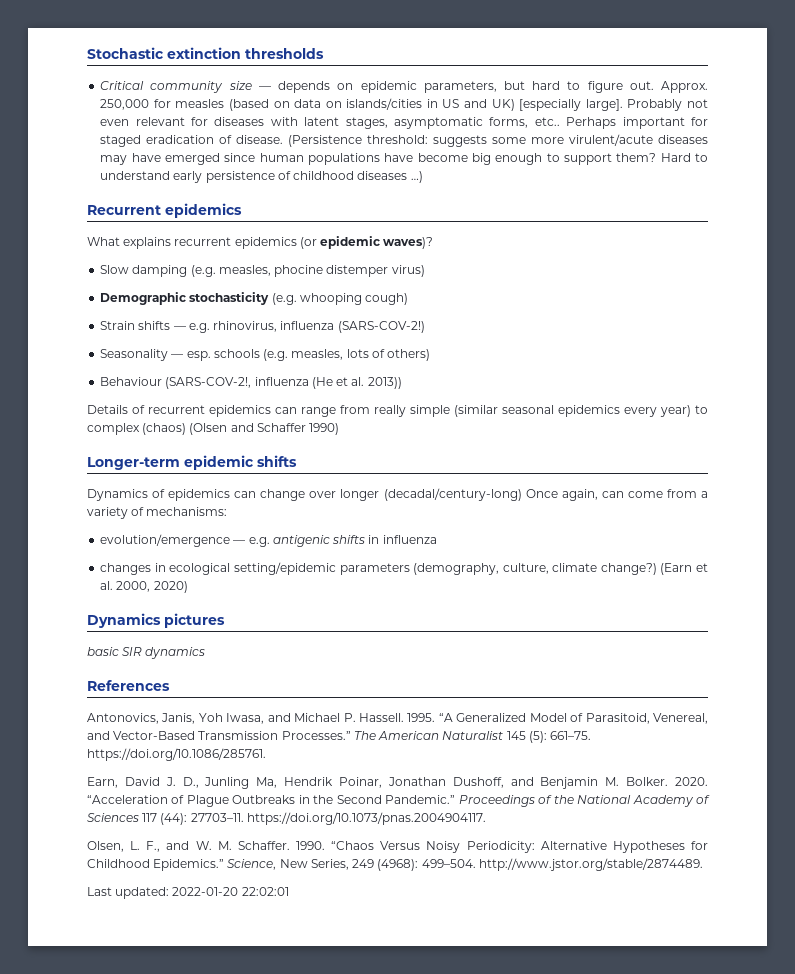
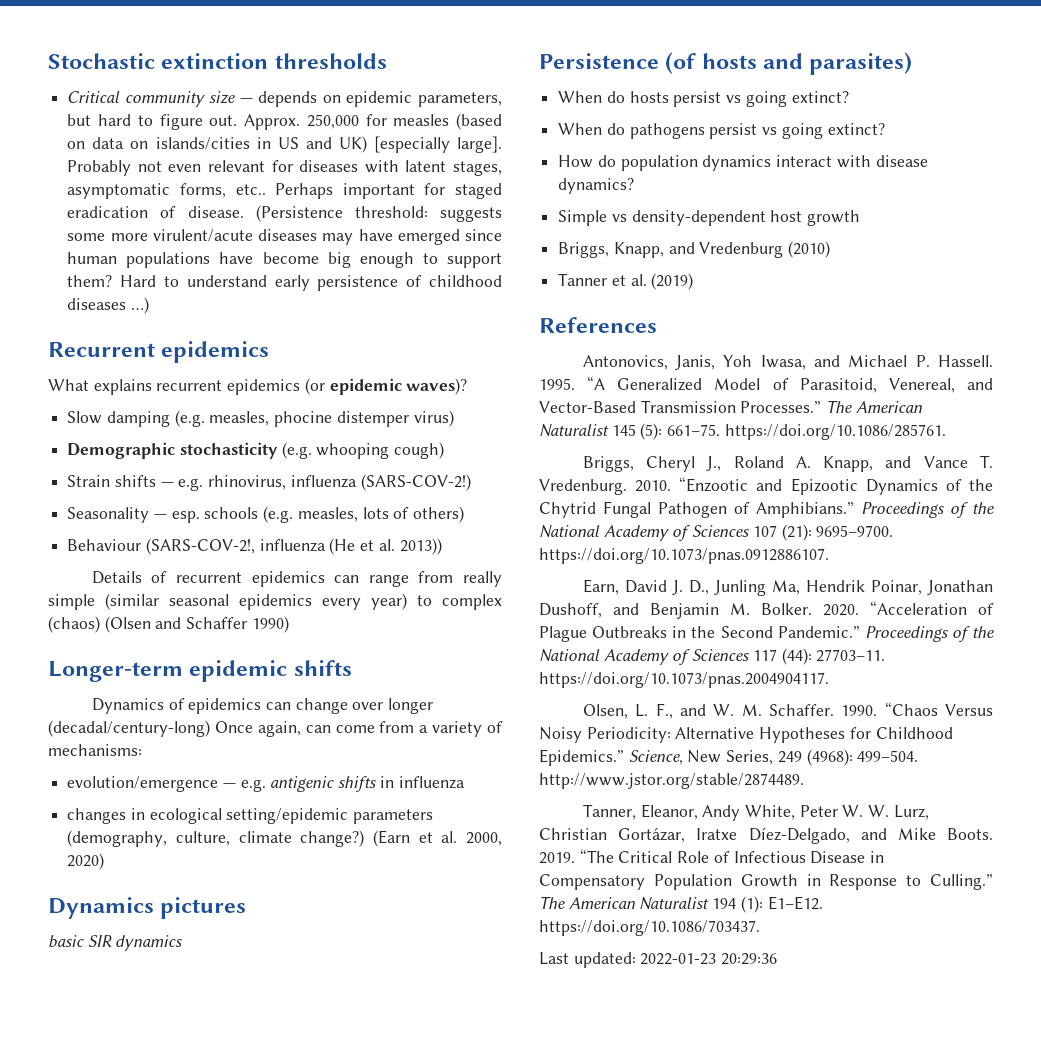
+ Persistence (of hosts and parasites)
+ When do hosts persist vs going extinct?
+ When do pathogens persist vs going extinct?
+ How do population dynamics interact with disease dynamics?
+ Simple vs density-dependent host growth
+ Briggs, Knapp, and Vredenburg (2010)
+ Tanner et al. (2019)
+ Briggs, Cheryl J., Roland A. Knapp, and Vance T. Vredenburg. 2010. “Enzootic and Epizootic Dynamics of the Chytrid Fungal Pathogen of Amphibians.” Proceedings of the National Academy of Sciences 107 (21): 9695–9700. https://doi.org/10.1073/pnas.0912886107.
+ Tanner, Eleanor, Andy White, Peter W. W. Lurz, Christian Gortázar, Iratxe Díez-Delgado, and Mike Boots. 2019. “The Critical Role of Infectious Disease in Compensatory Population Growth in Response to Culling.” The American Naturalist 194 (1): E1–E12. https://doi.org/10.1086/703437.
- Last updated: 2022-01-20 22:02:01
+ Last updated: 2022-01-23 20:29:36

